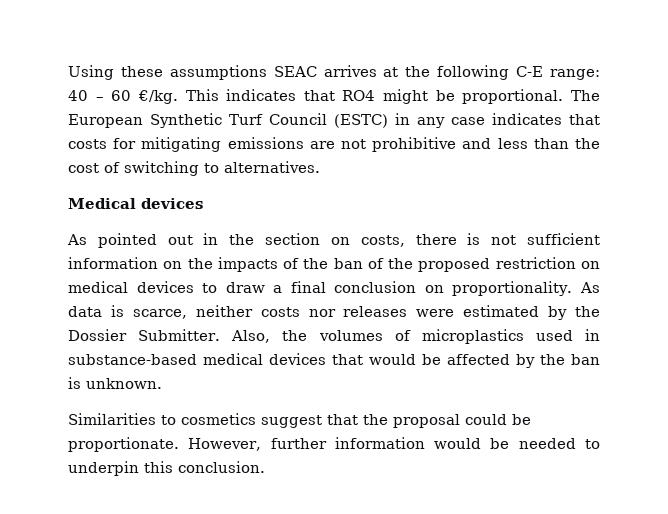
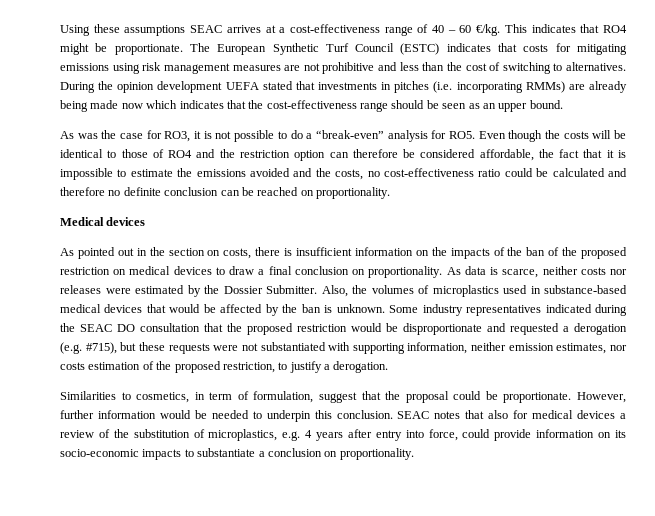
- Using these assumptions SEAC arrives at the following C-E range: 40 – 60 €/kg.
+ Using these assumptions SEAC arrives at a cost-effectiveness range of 40 – 60 €/kg.
- This indicates that RO4 might be proportional.
+ This indicates that RO4 might be proportionate.
- The European Synthetic Turf Council (ESTC) in any case indicates that costs for mitigating emissions are not prohibitive and less than the cost of switching to alternatives.
+ The European Synthetic Turf Council (ESTC) indicates that costs for mitigating emissions using risk management measures are not prohibitive and less than the cost of switching to alternatives. During the opinion development UEFA stated that investments in pitches (i.e. incorporating RMMs) are already being made now which indicates that the cost-effectiveness range should be seen as an upper bound.
+ As was the case for RO3, it is not possible to do a “break-even” analysis for RO5. Even though the costs will be identical to those of RO4 and the restriction option can therefore be considered affordable, the fact that it is impossible to estimate the emissions avoided and the costs, no cost-effectiveness ratio could be calculated and therefore no definite conclusion can be reached on proportionality.
- As pointed out in the section on costs, there is not sufficient information on the impacts of the ban of the proposed restriction on medical devices to draw a final conclusion on proportionality.
+ As pointed out in the section on costs, there is insufficient information on the impacts of the ban of the proposed restriction on medical devices to draw a final conclusion on proportionality.
- Also, the volumes of microplastics used in substance-based medical devices that would be affected by the ban is unknown.
- Similarities to cosmetics suggest that the proposal could be proportionate.
+ Also, the volumes of microplastics used in substance-based medical devices that would be affected by the ban is unknown. Some industry representatives indicated during the SEAC DO consultation that the proposed restriction would be disproportionate and requested a derogation (e.g. #715), but these requests were not substantiated with supporting information, neither emission estimates, nor costs estimation of the proposed restriction, to justify a derogation.
+ Similarities to cosmetics, in term of formulation, suggest that the proposal could be proportionate.
+ SEAC notes that also for medical devices a review of the substitution of microplastics, e.g. 4 years after entry into force, could provide information on its socio-economic impacts to substantiate a conclusion on proportionality.

